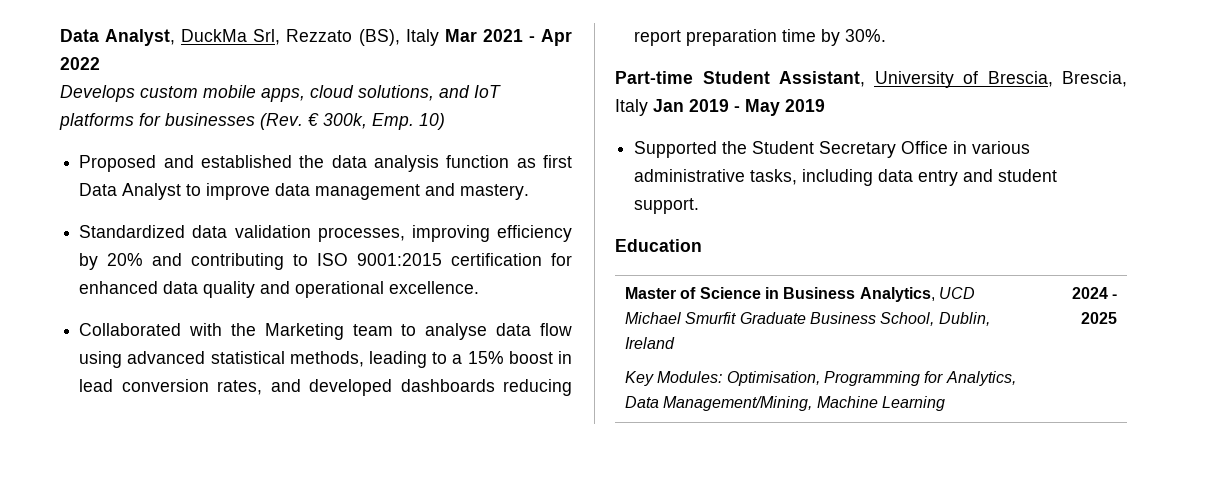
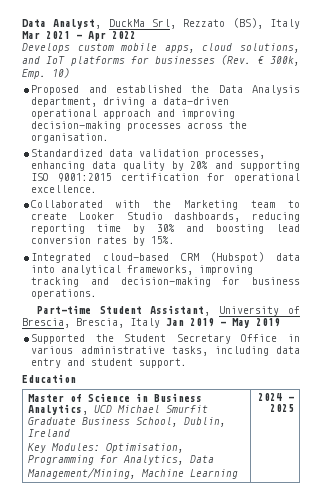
- Proposed and established the data analysis function as first Data Analyst to improve data management and mastery.
+ Proposed and established the Data Analysis department, driving a data-driven operational approach and improving decision-making processes across the organisation.
- Standardized data validation processes, improving efficiency by 20% and contributing to ISO 9001:2015 certification for enhanced data quality and operational excellence.
+ Standardized data validation processes, enhancing data quality by 20% and supporting ISO 9001:2015 certification for operational excellence.
- Collaborated with the Marketing team to analyse data flow using advanced statistical methods, leading to a 15% boost in lead conversion rates, and developed dashboards reducing report preparation time by 30%.
+ Collaborated with the Marketing team to create Looker Studio dashboards, reducing reporting time by 30% and boosting lead conversion rates by 15%.
+ Integrated cloud-based CRM (Hubspot) data into analytical frameworks, improving tracking and decision-making for business operations.

